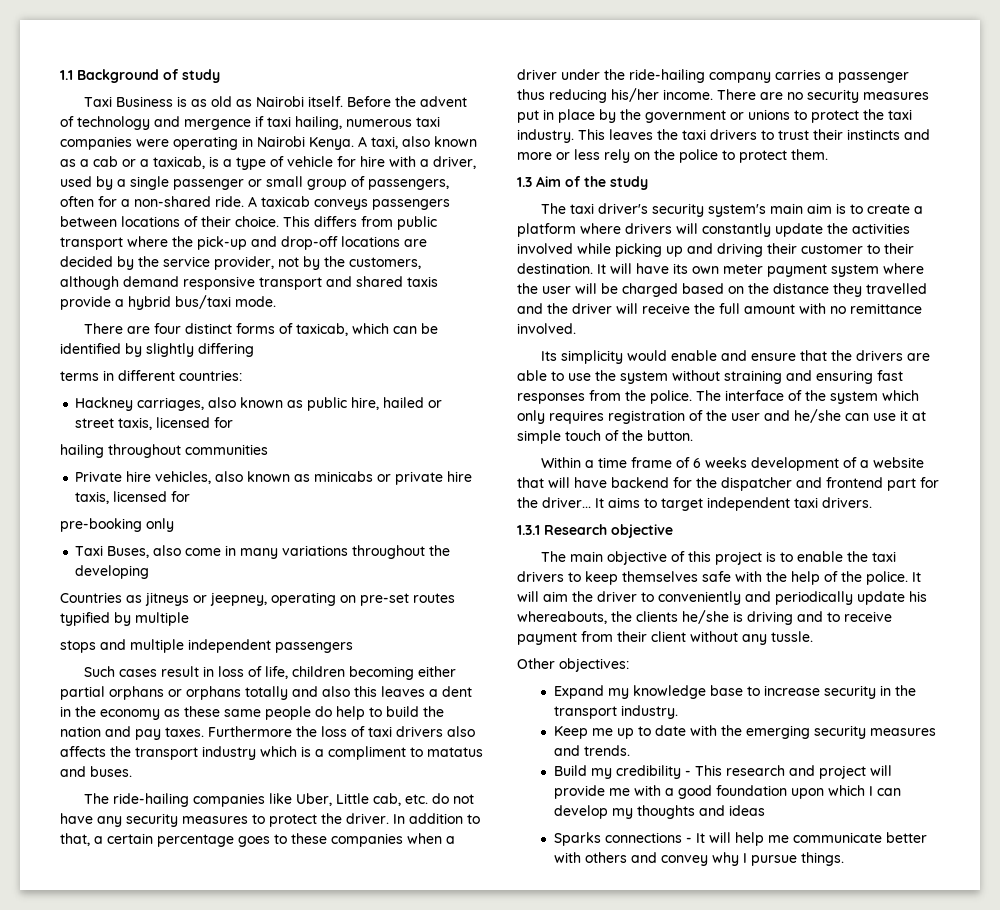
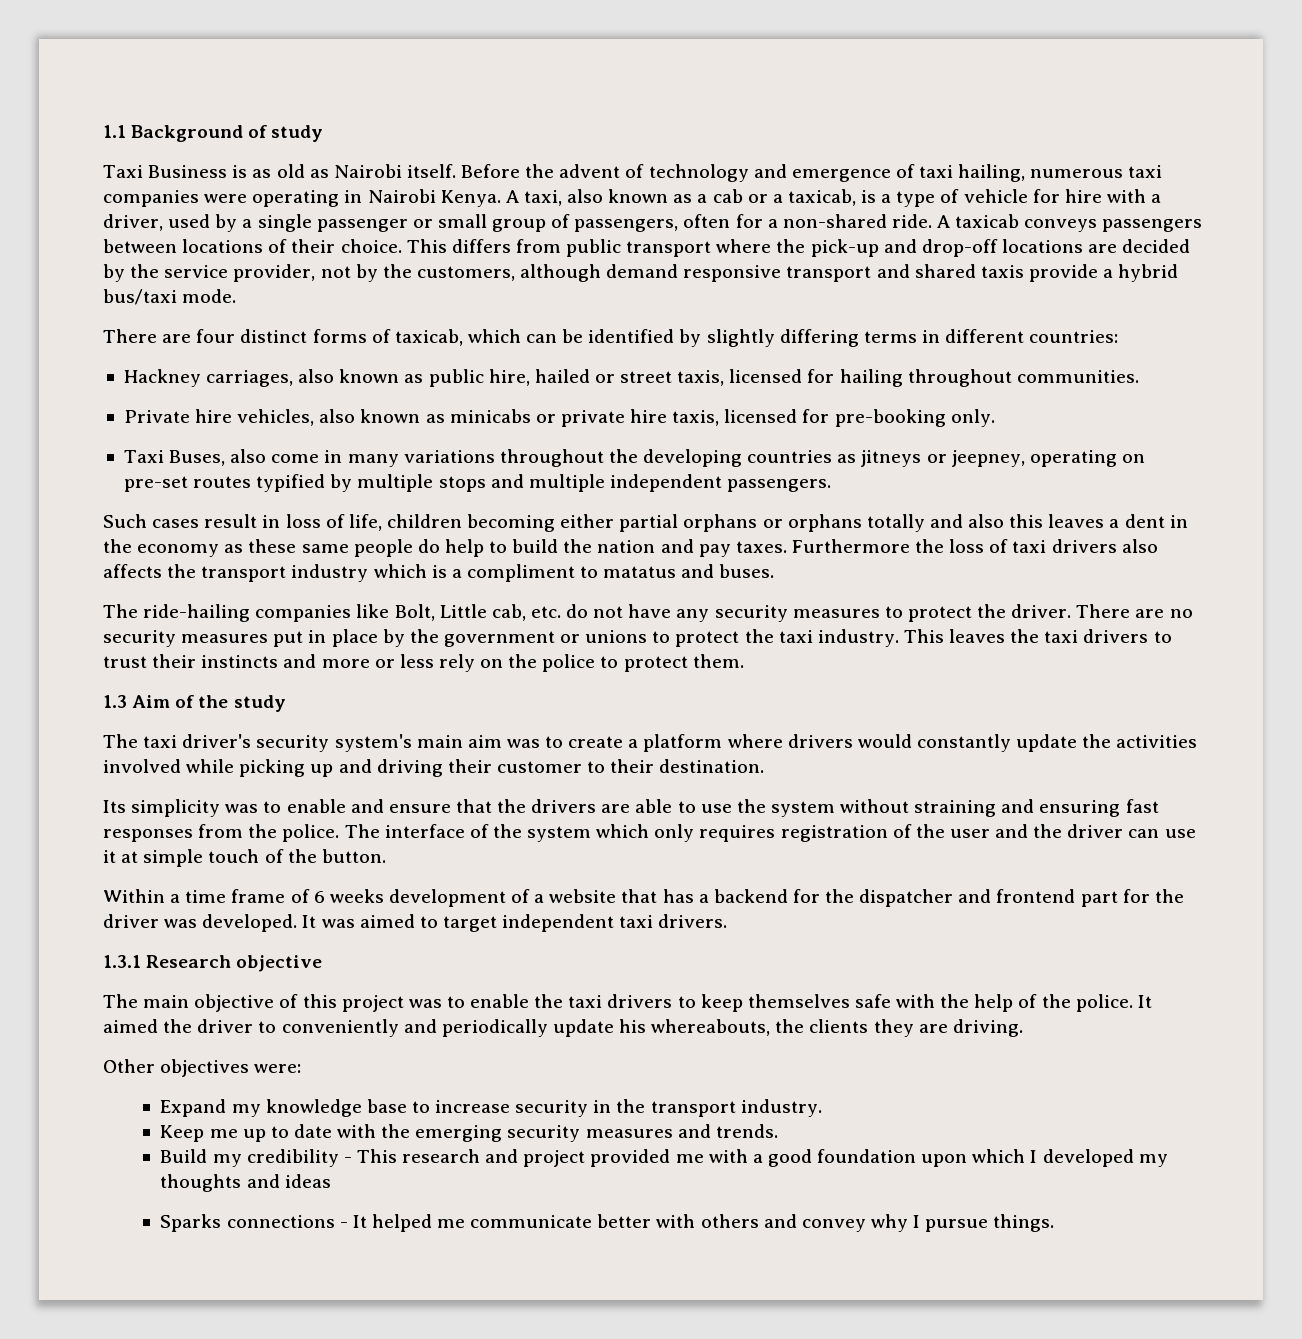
- Before the advent of technology and mergence if taxi hailing, numerous taxi companies were operating in Nairobi Kenya.
+ Before the advent of technology and emergence of taxi hailing, numerous taxi companies were operating in Nairobi Kenya.
- There are four distinct forms of taxicab, which can be identified by slightly differing
- terms in different countries:
+ There are four distinct forms of taxicab, which can be identified by slightly differing terms in different countries:
- Hackney carriages, also known as public hire, hailed or street taxis, licensed for
- hailing throughout communities
+ Hackney carriages, also known as public hire, hailed or street taxis, licensed for hailing throughout communities.
- Private hire vehicles, also known as minicabs or private hire taxis, licensed for
- pre-booking only
+ Private hire vehicles, also known as minicabs or private hire taxis, licensed for pre-booking only.
- Taxi Buses, also come in many variations throughout the developing
- Countries as jitneys or jeepney, operating on pre-set routes typified by multiple
- stops and multiple independent passengers
+ Taxi Buses, also come in many variations throughout the developing countries as jitneys or jeepney, operating on pre-set routes typified by multiple stops and multiple independent passengers.
- The ride-hailing companies like Uber, Little cab, etc. do not have any security measures to protect the driver.
+ The ride-hailing companies like Bolt, Little cab, etc. do not have any security measures to protect the driver.
- In addition to that, a certain percentage goes to these companies when a driver under the ride-hailing company carries a passenger thus reducing his/her income.
- The taxi driver's security system's main aim is to create a platform where drivers will constantly update the activities involved while picking up and driving their customer to their destination. It will have its own meter payment system where the user will be charged based on the distance they travelled and the driver will receive the full amount with no remittance involved.
+ The taxi driver's security system's main aim was to create a platform where drivers would constantly update the activities involved while picking up and driving their customer to their destination.
- Its simplicity would enable and ensure that the drivers are able to use the system without straining and ensuring fast responses from the police.
+ Its simplicity was to enable and ensure that the drivers are able to use the system without straining and ensuring fast responses from the police.
- The interface of the system which only requires registration of the user and he/she can use it at simple touch of the button.
+ The interface of the system which only requires registration of the user and the driver can use it at simple touch of the button.
- Within a time frame of 6 weeks development of a website that will have backend for the dispatcher and frontend part for the driver... It aims to target independent taxi drivers.
+ Within a time frame of 6 weeks development of a website that has a backend for the dispatcher and frontend part for the driver was developed. It was aimed to target independent taxi drivers.
- The main objective of this project is to enable the taxi drivers to keep themselves safe with the help of the police.
+ The main objective of this project was to enable the taxi drivers to keep themselves safe with the help of the police.
- It will aim the driver to conveniently and periodically update his whereabouts, the clients he/she is driving and to receive payment from their client without any tussle.
+ It aimed the driver to conveniently and periodically update his whereabouts, the clients they are driving.
- Other objectives:
+ Other objectives were:
- Build my credibility - This research and project will provide me with a good foundation upon which I can develop my thoughts and ideas
+ Build my credibility - This research and project provided me with a good foundation upon which I developed my thoughts and ideas
- Sparks connections - It will help me communicate better with others and convey why I pursue things.
+ Sparks connections - It helped me communicate better with others and convey why I pursue things.

